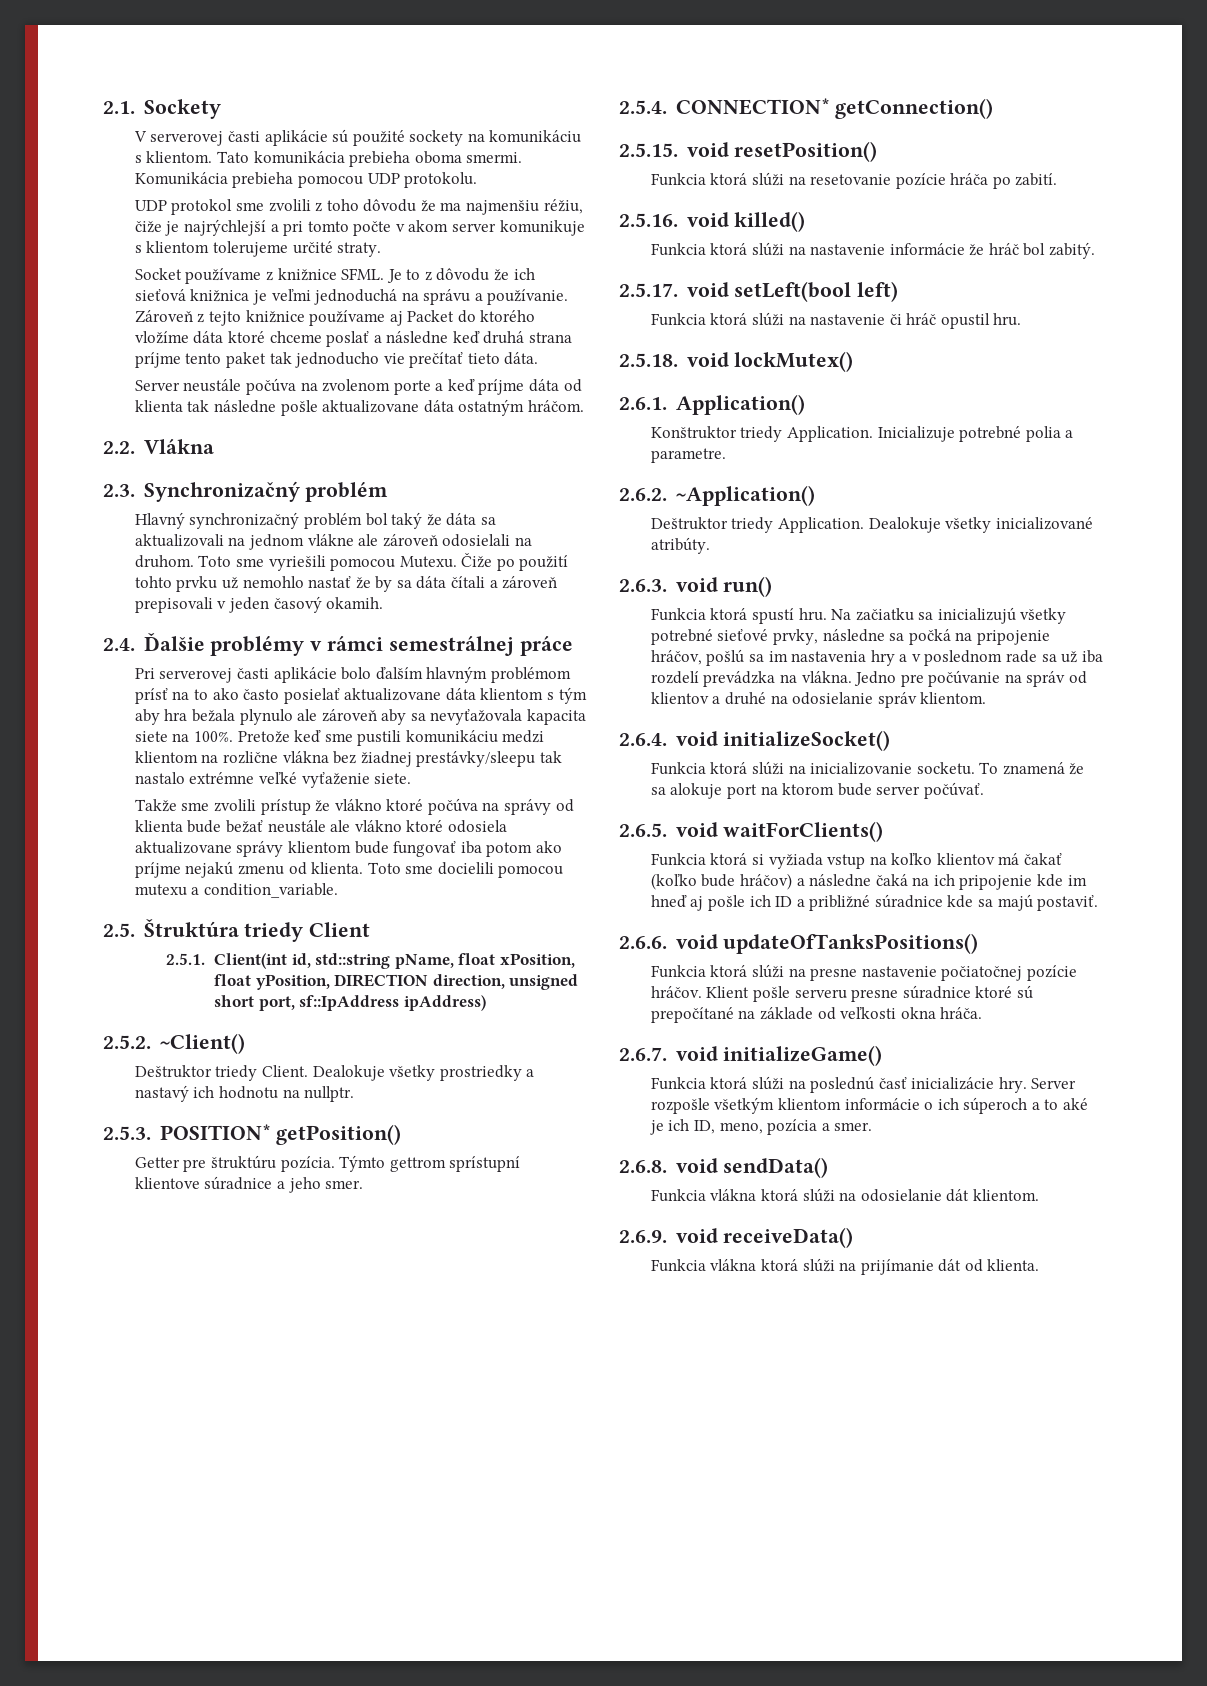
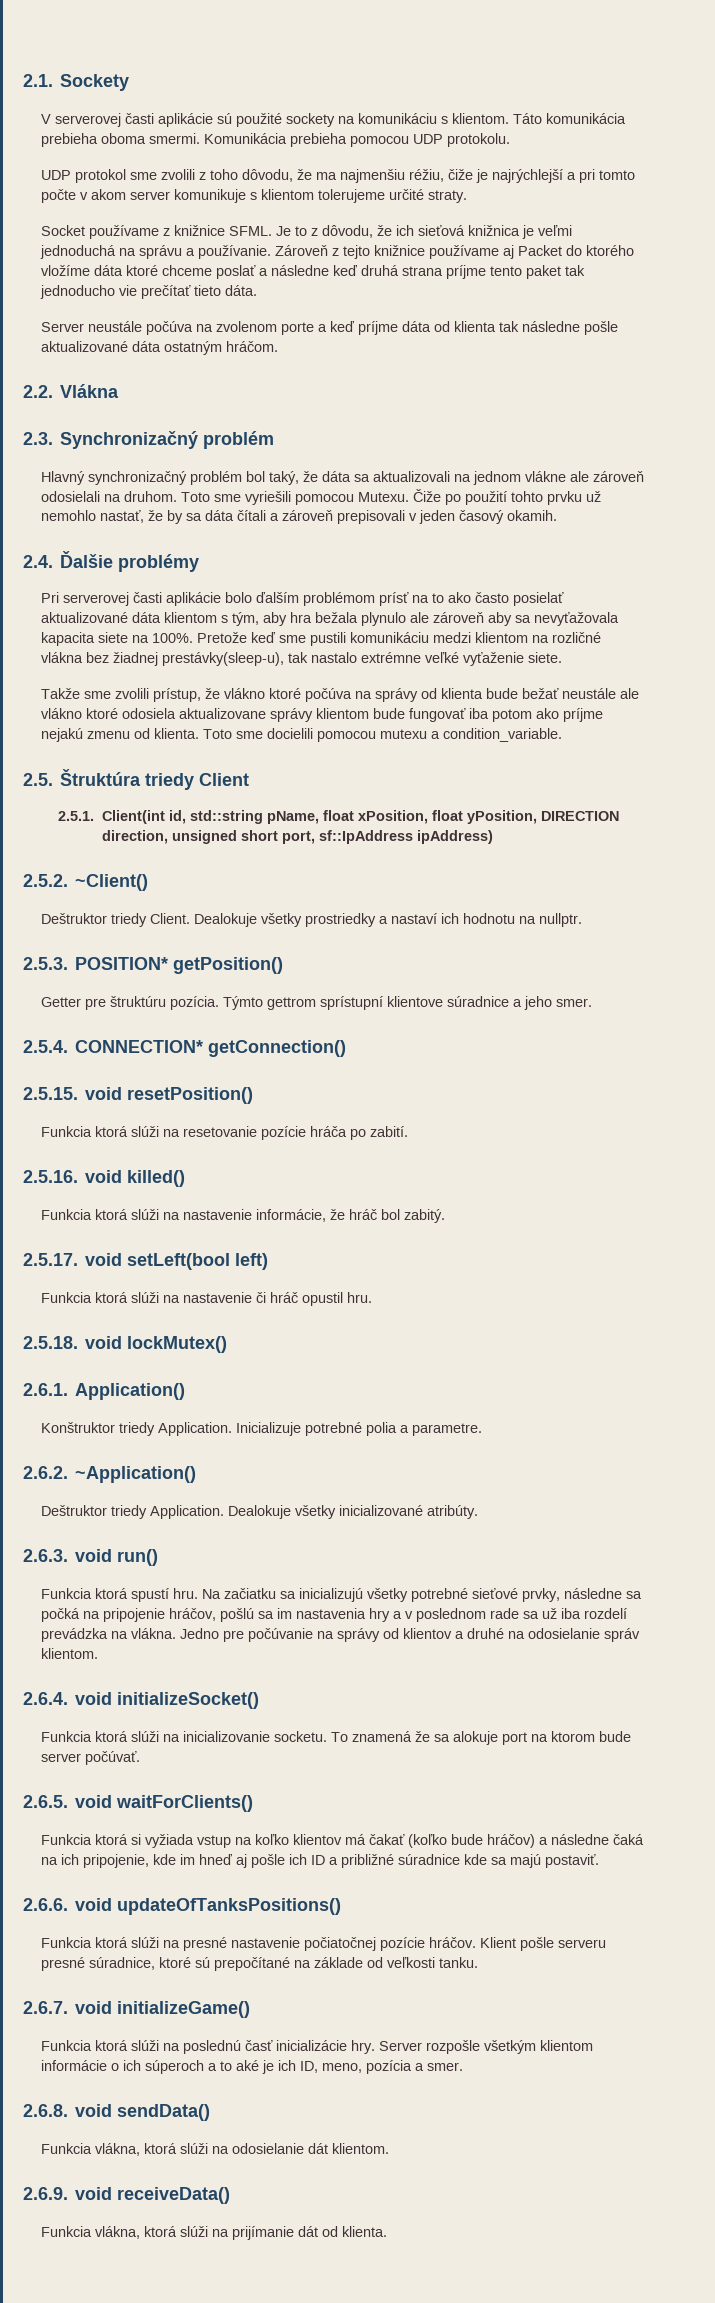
- Tato komunikácia prebieha oboma smermi.
+ Táto komunikácia prebieha oboma smermi.
- UDP protokol sme zvolili z toho dôvodu že ma najmenšiu réžiu, čiže je najrýchlejší a pri tomto počte v akom server komunikuje s klientom tolerujeme určité straty.
+ UDP protokol sme zvolili z toho dôvodu, že ma najmenšiu réžiu, čiže je najrýchlejší a pri tomto počte v akom server komunikuje s klientom tolerujeme určité straty.
- Je to z dôvodu že ich sieťová knižnica je veľmi jednoduchá na správu a používanie.
+ Je to z dôvodu, že ich sieťová knižnica je veľmi jednoduchá na správu a používanie.
- Server neustále počúva na zvolenom porte a keď príjme dáta od klienta tak následne pošle aktualizovane dáta ostatným hráčom.
+ Server neustále počúva na zvolenom porte a keď príjme dáta od klienta tak následne pošle aktualizované dáta ostatným hráčom.
- Hlavný synchronizačný problém bol taký že dáta sa aktualizovali na jednom vlákne ale zároveň odosielali na druhom.
+ Hlavný synchronizačný problém bol taký, že dáta sa aktualizovali na jednom vlákne ale zároveň odosielali na druhom.
- Čiže po použití tohto prvku už nemohlo nastať že by sa dáta čítali a zároveň prepisovali v jeden časový okamih.
+ Čiže po použití tohto prvku už nemohlo nastať, že by sa dáta čítali a zároveň prepisovali v jeden časový okamih.
- 2.4. Ďalšie problémy v rámci semestrálnej práce
+ 2.4. Ďalšie problémy
- Pri serverovej časti aplikácie bolo ďalším hlavným problémom prísť na to ako často posielať aktualizovane dáta klientom s tým aby hra bežala plynulo ale zároveň aby sa nevyťažovala kapacita siete na 100%.
+ Pri serverovej časti aplikácie bolo ďalším problémom prísť na to ako často posielať aktualizované dáta klientom s tým, aby hra bežala plynulo ale zároveň aby sa nevyťažovala kapacita siete na 100%.
- Pretože keď sme pustili komunikáciu medzi klientom na rozlične vlákna bez žiadnej prestávky/sleepu tak nastalo extrémne veľké vyťaženie siete.
+ Pretože keď sme pustili komunikáciu medzi klientom na rozličné vlákna bez žiadnej prestávky(sleep-u), tak nastalo extrémne veľké vyťaženie siete.
- Takže sme zvolili prístup že vlákno ktoré počúva na správy od klienta bude bežať neustále ale vlákno ktoré odosiela aktualizovane správy klientom bude fungovať iba potom ako príjme nejakú zmenu od klienta.
+ Takže sme zvolili prístup, že vlákno ktoré počúva na správy od klienta bude bežať neustále ale vlákno ktoré odosiela aktualizovane správy klientom bude fungovať iba potom ako príjme nejakú zmenu od klienta.
- Dealokuje všetky prostriedky a nastavý ich hodnotu na nullptr.
+ Dealokuje všetky prostriedky a nastaví ich hodnotu na nullptr.
- Funkcia ktorá slúži na nastavenie informácie že hráč bol zabitý.
+ Funkcia ktorá slúži na nastavenie informácie, že hráč bol zabitý.
- Jedno pre počúvanie na správ od klientov a druhé na odosielanie správ klientom.
+ Jedno pre počúvanie na správy od klientov a druhé na odosielanie správ klientom.
- Funkcia ktorá si vyžiada vstup na koľko klientov má čakať (koľko bude hráčov) a následne čaká na ich pripojenie kde im hneď aj pošle ich ID a približné súradnice kde sa majú postaviť.
+ Funkcia ktorá si vyžiada vstup na koľko klientov má čakať (koľko bude hráčov) a následne čaká na ich pripojenie, kde im hneď aj pošle ich ID a približné súradnice kde sa majú postaviť.
- Funkcia ktorá slúži na presne nastavenie počiatočnej pozície hráčov.
+ Funkcia ktorá slúži na presné nastavenie počiatočnej pozície hráčov.
- Klient pošle serveru presne súradnice ktoré sú prepočítané na základe od veľkosti okna hráča.
+ Klient pošle serveru presné súradnice, ktoré sú prepočítané na základe od veľkosti tanku.
- Funkcia vlákna ktorá slúži na odosielanie dát klientom.
+ Funkcia vlákna, ktorá slúži na odosielanie dát klientom.
- Funkcia vlákna ktorá slúži na prijímanie dát od klienta.
+ Funkcia vlákna, ktorá slúži na prijímanie dát od klienta.

